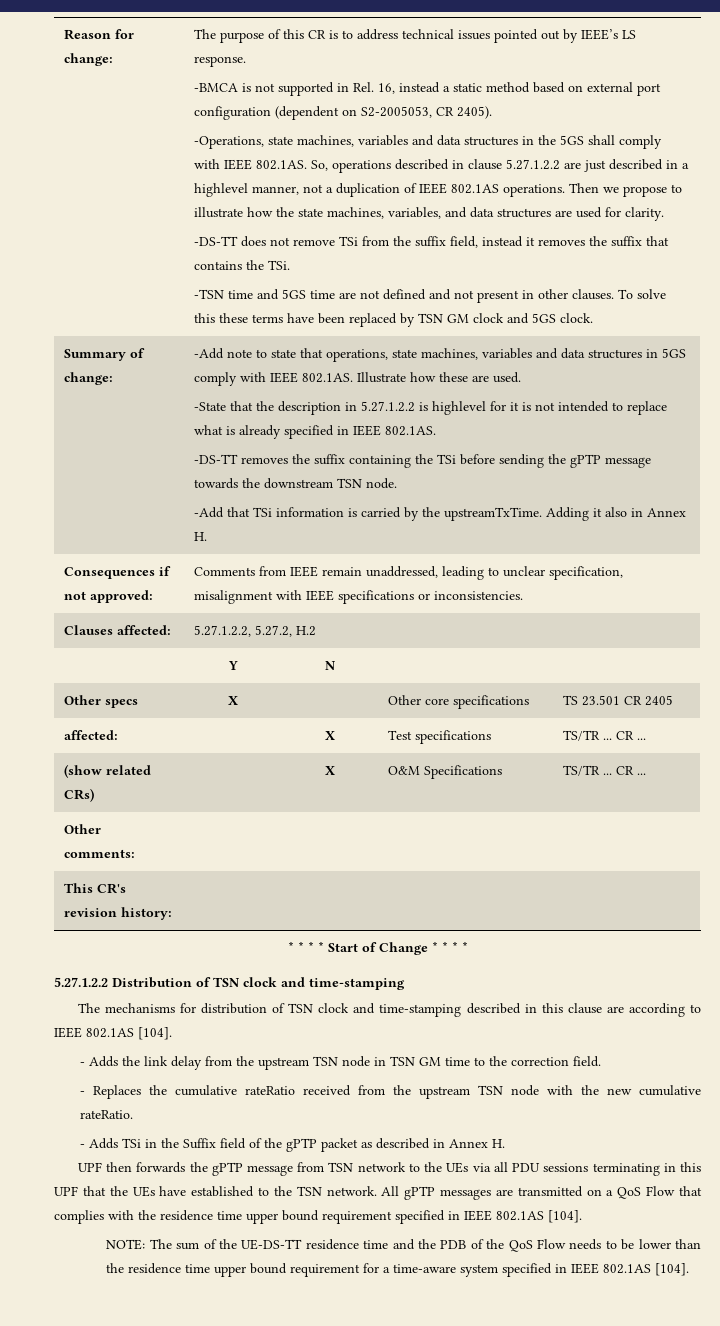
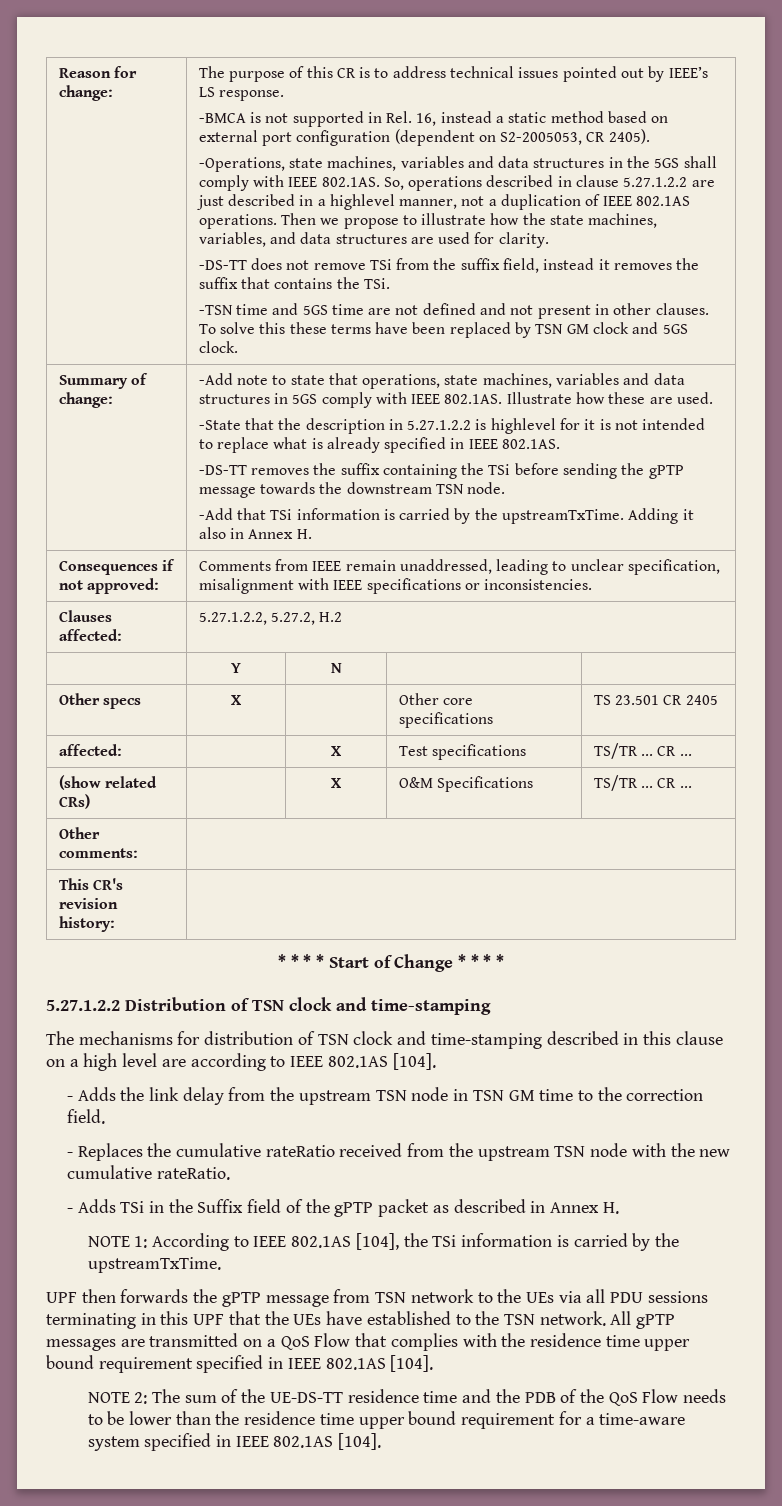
- The mechanisms for distribution of TSN clock and time-stamping described in this clause are according to IEEE 802.1AS [104].
+ The mechanisms for distribution of TSN clock and time-stamping described in this clause on a high level are according to IEEE 802.1AS [104].
+ NOTE 1: According to IEEE 802.1AS [104], the TSi information is carried by the upstreamTxTime.
- NOTE: The sum of the UE-DS-TT residence time and the PDB of the QoS Flow needs to be lower than the residence time upper bound requirement for a time-aware system specified in IEEE 802.1AS [104].
+ NOTE 2: The sum of the UE-DS-TT residence time and the PDB of the QoS Flow needs to be lower than the residence time upper bound requirement for a time-aware system specified in IEEE 802.1AS [104].

